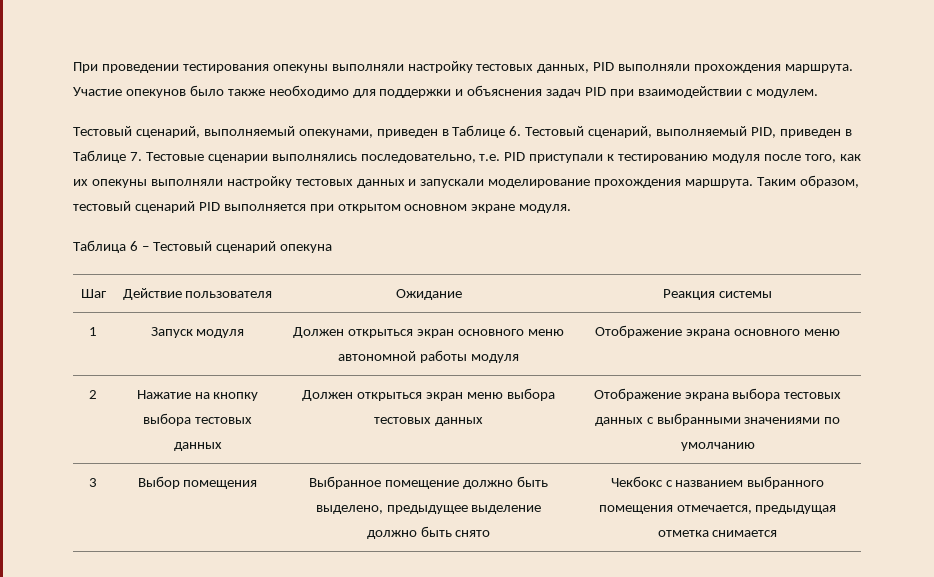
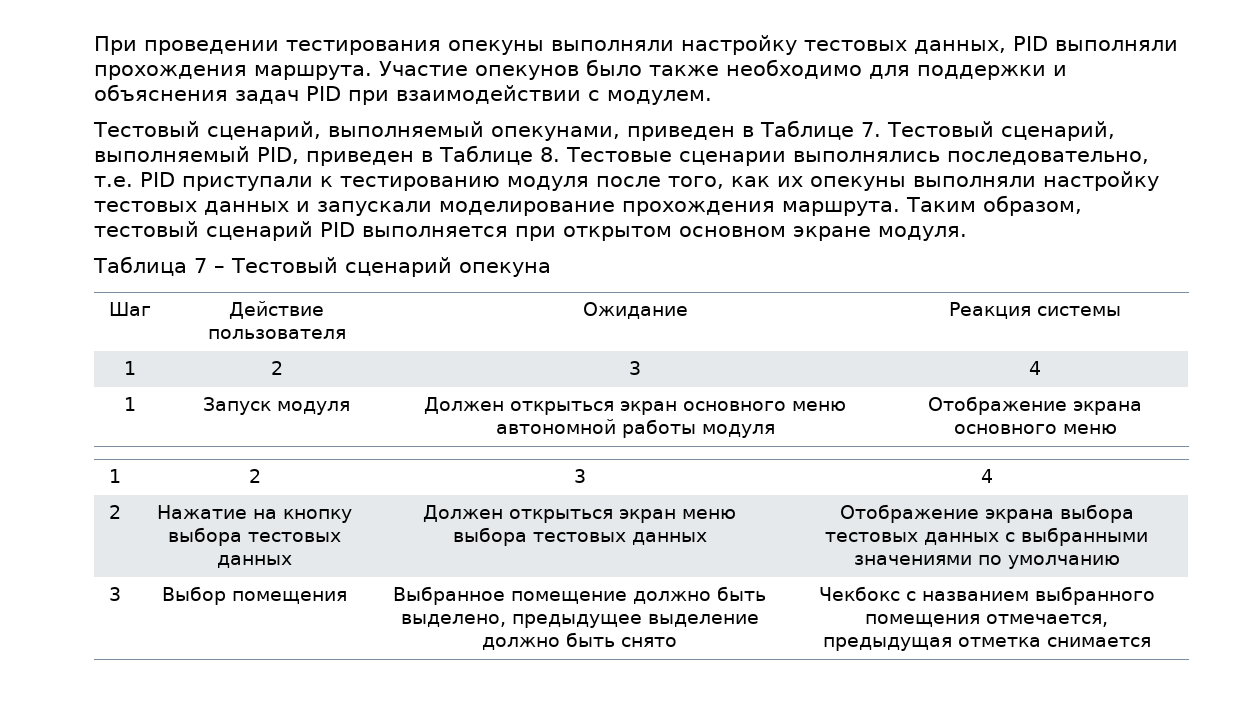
- Тестовый сценарий, выполняемый опекунами, приведен в Таблице 6. Тестовый сценарий, выполняемый PID, приведен в Таблице 7. Тестовые сценарии выполнялись последовательно, т.е. PID приступали к тестированию модуля после того, как их опекуны выполняли настройку тестовых данных и запускали моделирование прохождения маршрута.
+ Тестовый сценарий, выполняемый опекунами, приведен в Таблице 7. Тестовый сценарий, выполняемый PID, приведен в Таблице 8. Тестовые сценарии выполнялись последовательно, т.е. PID приступали к тестированию модуля после того, как их опекуны выполняли настройку тестовых данных и запускали моделирование прохождения маршрута.
- Таблица 6 – Тестовый сценарий опекуна
+ Таблица 7 – Тестовый сценарий опекуна
  Шаг | Действие пользователя | Ожидание | Реакция системы
+ 1 | 2 | 3 | 4
  1 | Запуск модуля | Должен открыться экран основного меню автономной работы модуля | Отображение экрана основного меню
+ 1 | 2 | 3 | 4

